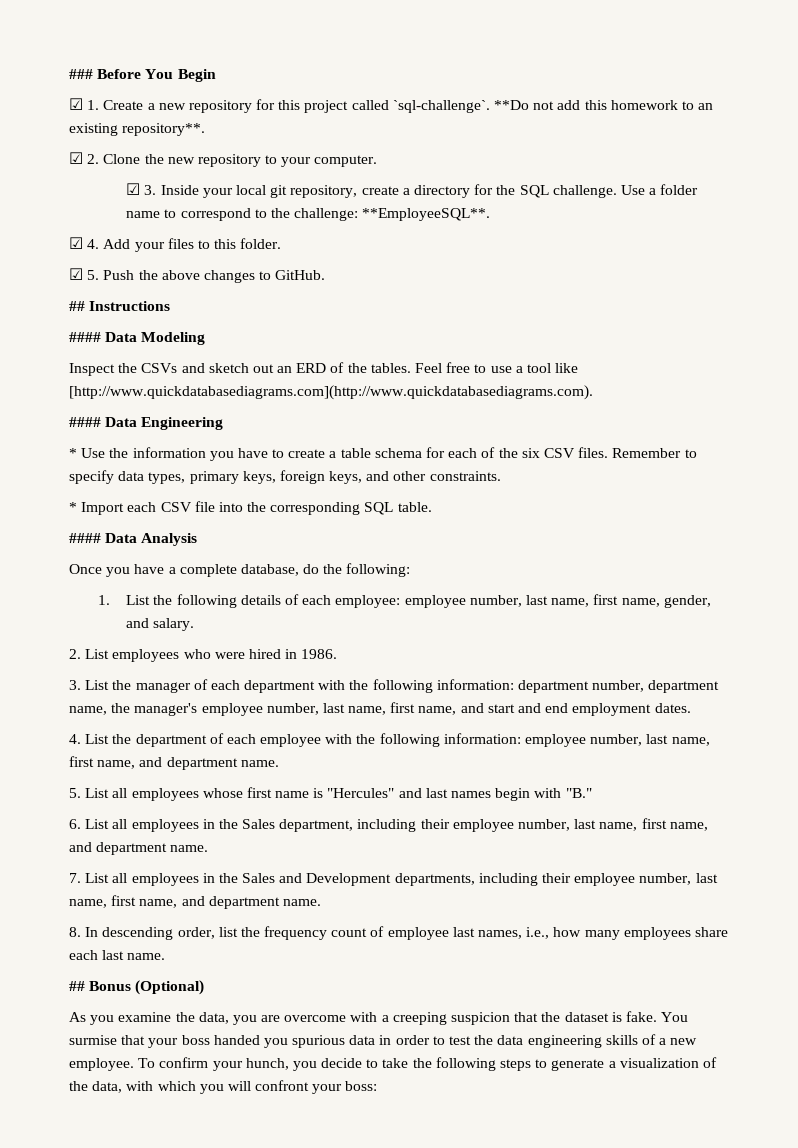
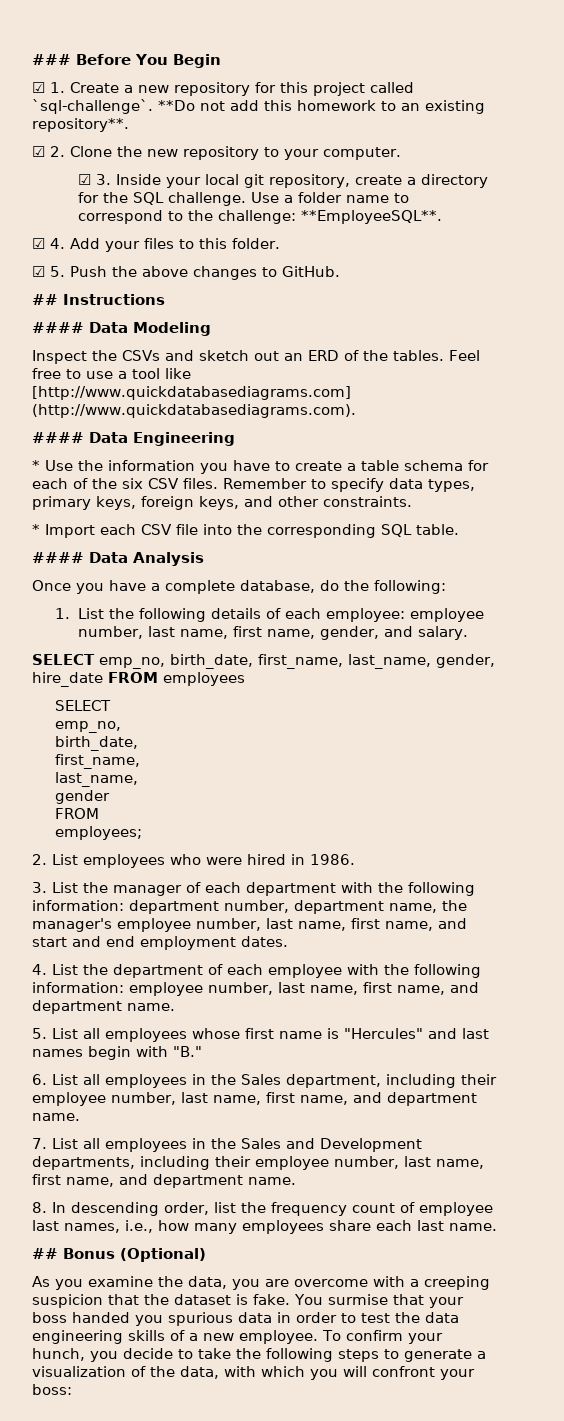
- Feel free to use a tool like [http://www.quickdatabasediagrams.com](http://www.quickdatabasediagrams.com).
+ Feel free to use a tool like [http://www.quickdatabasediagrams.com] (http://www.quickdatabasediagrams.com).
+ SELECT emp_no, birth_date, first_name, last_name, gender, hire_date FROM employees
+ SELECT
+ emp_no,
+ birth_date,
+ first_name,
+ last_name,
+ gender
+ FROM
+ employees;

